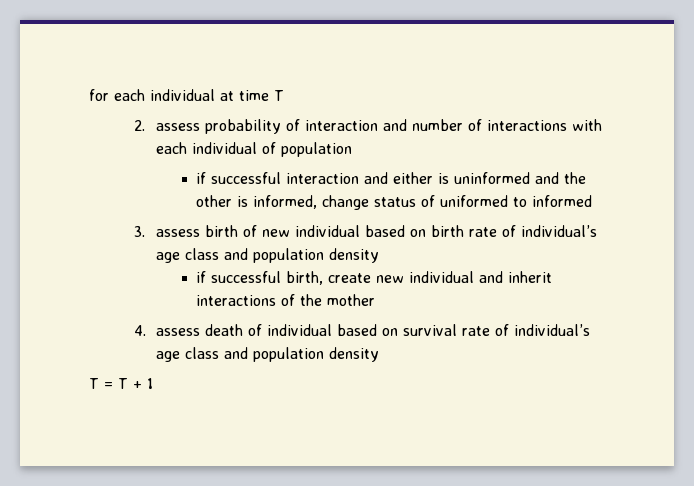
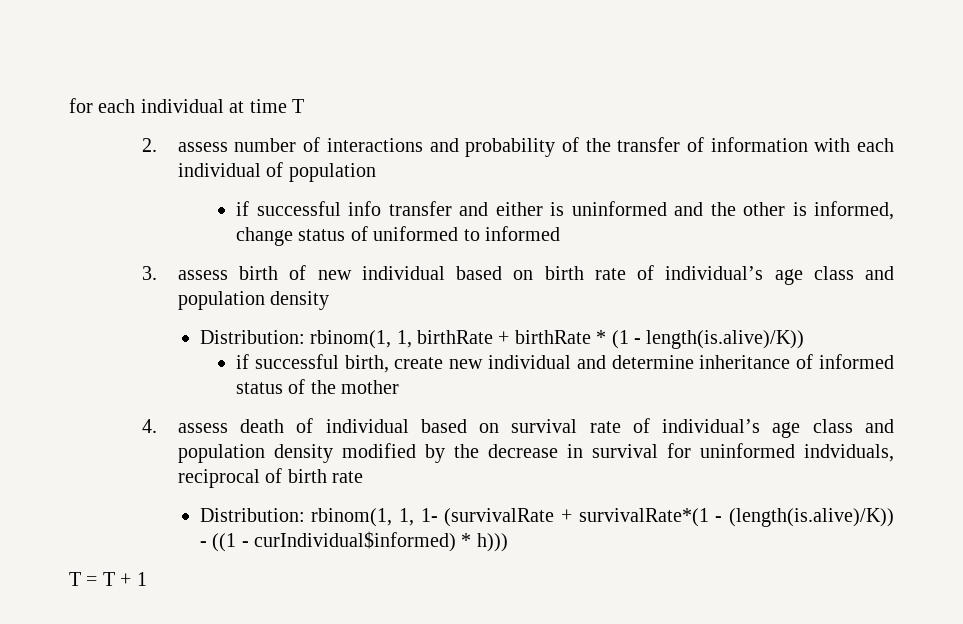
- 2. assess probability of interaction and number of interactions with each individual of population
+ 2. assess number of interactions and probability of the transfer of information with each individual of population
- if successful interaction and either is uninformed and the other is informed, change status of uniformed to informed
+ if successful info transfer and either is uninformed and the other is informed, change status of uniformed to informed
+ Distribution: rbinom(1, 1, birthRate + birthRate * (1 - length(is.alive)/K))
- if successful birth, create new individual and inherit interactions of the mother
+ if successful birth, create new individual and determine inheritance of informed status of the mother
- 4. assess death of individual based on survival rate of individual’s age class and population density
+ 4. assess death of individual based on survival rate of individual’s age class and population density modified by the decrease in survival for uninformed indviduals, reciprocal of birth rate
+ Distribution: rbinom(1, 1, 1- (survivalRate + survivalRate*(1 - (length(is.alive)/K)) - ((1 - curIndividual$informed) * h)))

